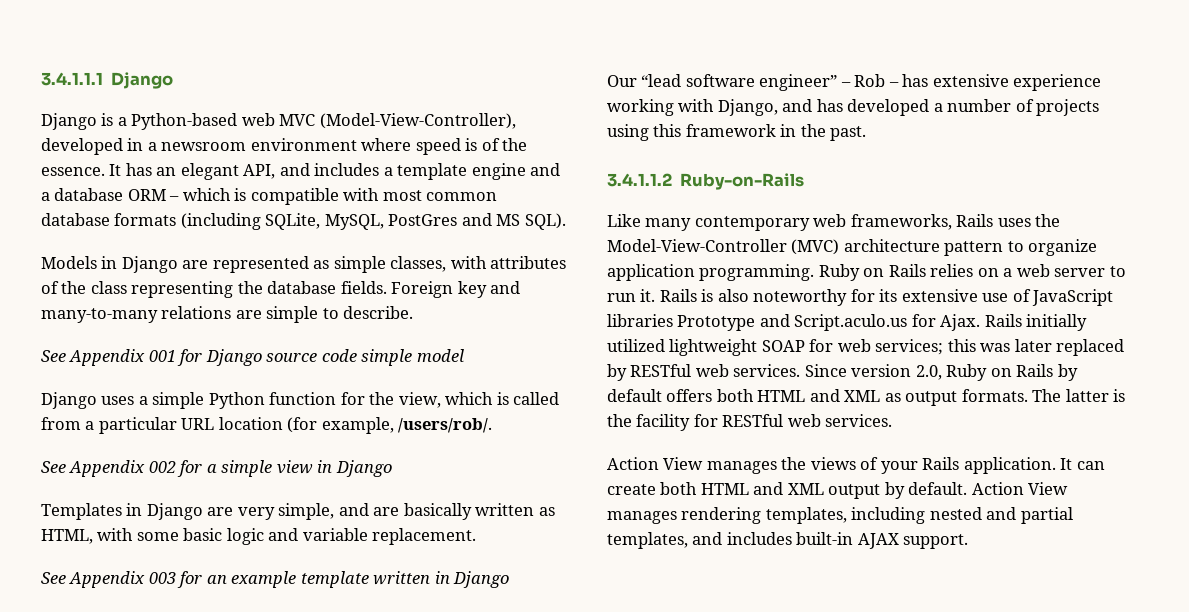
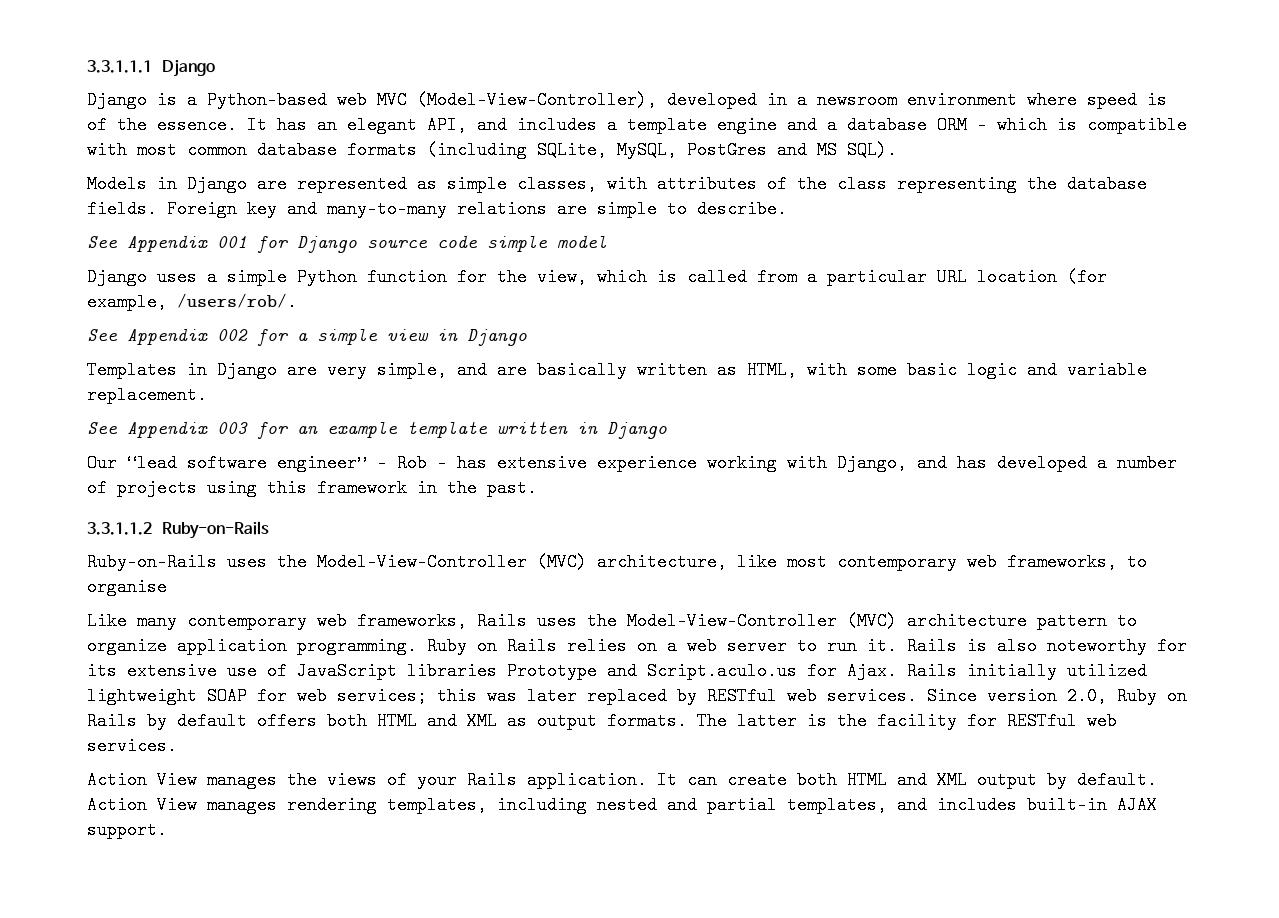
- 3.4.1.1.1 Django
+ 3.3.1.1.1 Django
- 3.4.1.1.2 Ruby-on-Rails
+ 3.3.1.1.2 Ruby-on-Rails
+ Ruby-on-Rails uses the Model-View-Controller (MVC) architecture, like most contemporary web frameworks, to organise

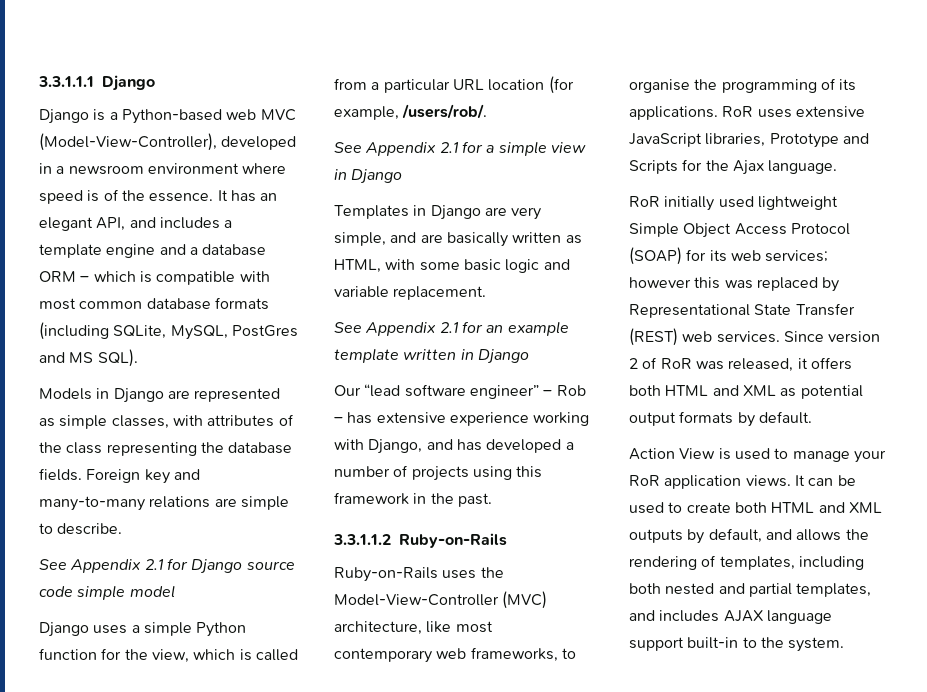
- See Appendix 001 for Django source code simple model
+ See Appendix 2.1 for Django source code simple model
- See Appendix 002 for a simple view in Django
+ See Appendix 2.1 for a simple view in Django
- See Appendix 003 for an example template written in Django
+ See Appendix 2.1 for an example template written in Django
- Ruby-on-Rails uses the Model-View-Controller (MVC) architecture, like most contemporary web frameworks, to organise
- Like many contemporary web frameworks, Rails uses the Model-View-Controller (MVC) architecture pattern to organize application programming. Ruby on Rails relies on a web server to run it. Rails is also noteworthy for its extensive use of JavaScript libraries Prototype and Script.aculo.us for Ajax. Rails initially utilized lightweight SOAP for web services; this was later replaced by RESTful web services. Since version 2.0, Ruby on Rails by default offers both HTML and XML as output formats. The latter is the facility for RESTful web services.
- Action View manages the views of your Rails application. It can create both HTML and XML output by default. Action View manages rendering templates, including nested and partial templates, and includes built-in AJAX support.
+ Ruby-on-Rails uses the Model-View-Controller (MVC) architecture, like most contemporary web frameworks, to organise the programming of its applications. RoR uses extensive JavaScript libraries, Prototype and Scripts for the Ajax language.
+ RoR initially used lightweight Simple Object Access Protocol (SOAP) for its web services; however this was replaced by Representational State Transfer (REST) web services. Since version 2 of RoR was released, it offers both HTML and XML as potential output formats by default.
+ Action View is used to manage your RoR application views. It can be used to create both HTML and XML outputs by default, and allows the rendering of templates, including both nested and partial templates, and includes AJAX language support built-in to the system.

